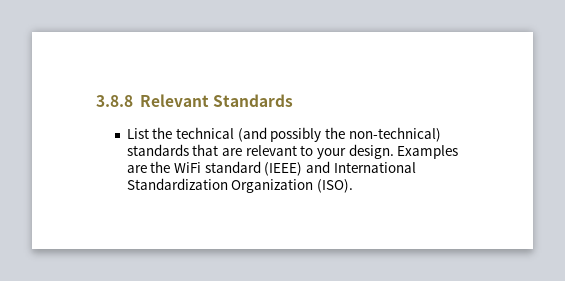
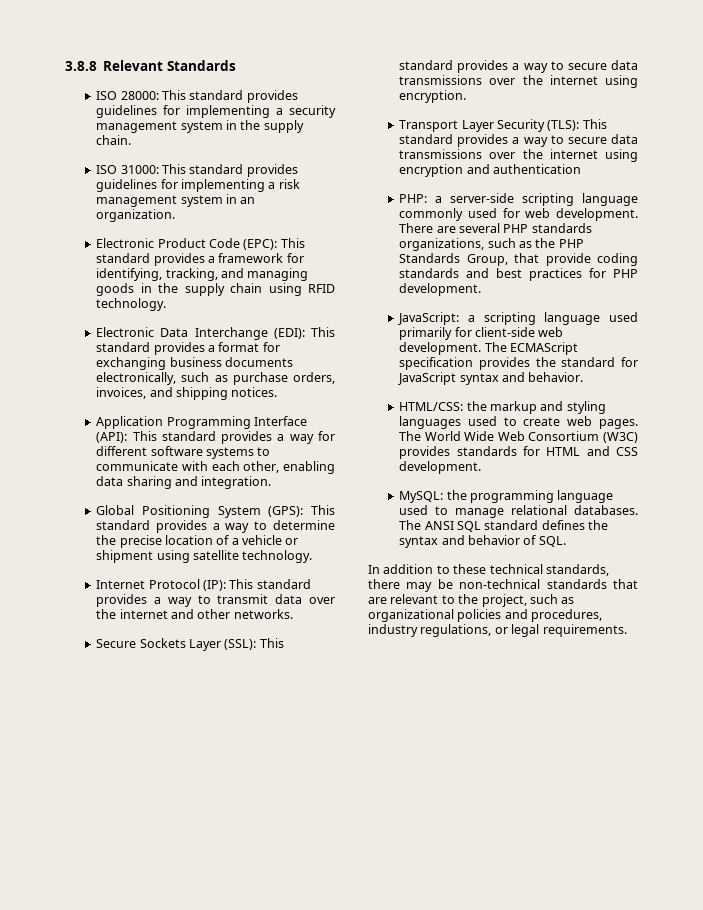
- List the technical (and possibly the non-technical) standards that are relevant to your design. Examples are the WiFi standard (IEEE) and International Standardization Organization (ISO).
+ ISO 28000: This standard provides guidelines for implementing a security management system in the supply chain.
+ ISO 31000: This standard provides guidelines for implementing a risk management system in an organization.
+ Electronic Product Code (EPC): This standard provides a framework for identifying, tracking, and managing goods in the supply chain using RFID technology.
+ Electronic Data Interchange (EDI): This standard provides a format for exchanging business documents electronically, such as purchase orders, invoices, and shipping notices.
+ Application Programming Interface (API): This standard provides a way for different software systems to communicate with each other, enabling data sharing and integration.
+ Global Positioning System (GPS): This standard provides a way to determine the precise location of a vehicle or shipment using satellite technology.
+ Internet Protocol (IP): This standard provides a way to transmit data over the internet and other networks.
+ Secure Sockets Layer (SSL): This standard provides a way to secure data transmissions over the internet using encryption.
+ Transport Layer Security (TLS): This standard provides a way to secure data transmissions over the internet using encryption and authentication
+ PHP: a server-side scripting language commonly used for web development. There are several PHP standards organizations, such as the PHP Standards Group, that provide coding standards and best practices for PHP development.
+ JavaScript: a scripting language used primarily for client-side web development. The ECMAScript specification provides the standard for JavaScript syntax and behavior.
+ HTML/CSS: the markup and styling languages used to create web pages. The World Wide Web Consortium (W3C) provides standards for HTML and CSS development.
+ MySQL: the programming language used to manage relational databases. The ANSI SQL standard defines the syntax and behavior of SQL.
+ In addition to these technical standards, there may be non-technical standards that are relevant to the project, such as organizational policies and procedures, industry regulations, or legal requirements.

